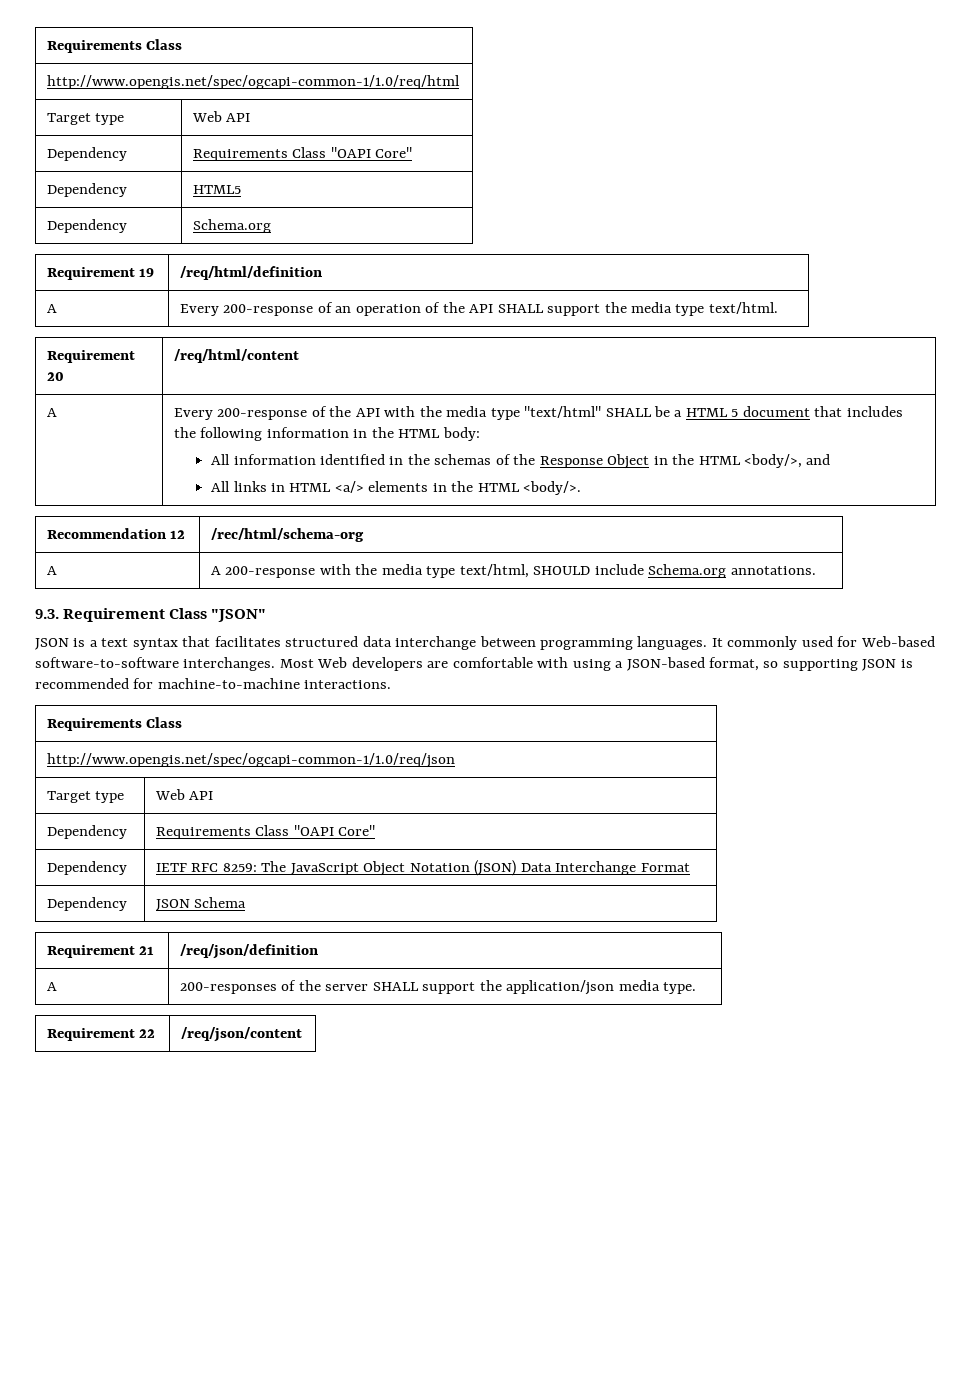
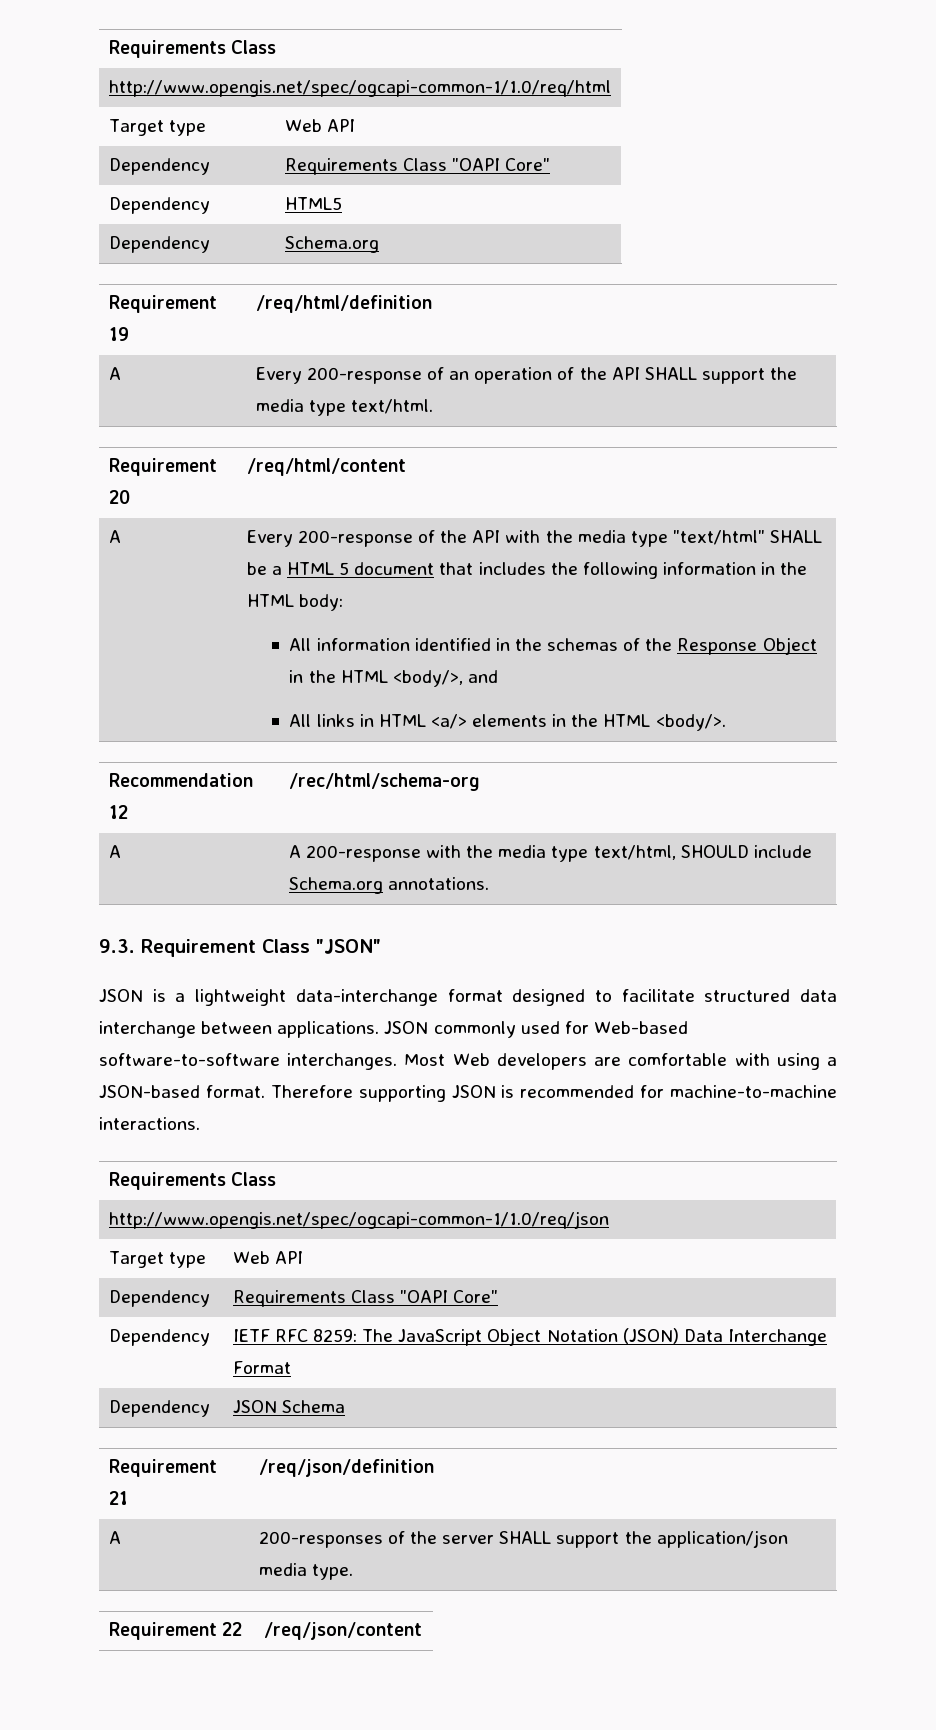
- JSON is a text syntax that facilitates structured data interchange between programming languages. It commonly used for Web-based software-to-software interchanges.
+ JSON is a lightweight data-interchange format designed to facilitate structured data interchange between applications. JSON commonly used for Web-based software-to-software interchanges.
- Most Web developers are comfortable with using a JSON-based format, so supporting JSON is recommended for machine-to-machine interactions.
+ Most Web developers are comfortable with using a JSON-based format. Therefore supporting JSON is recommended for machine-to-machine interactions.

